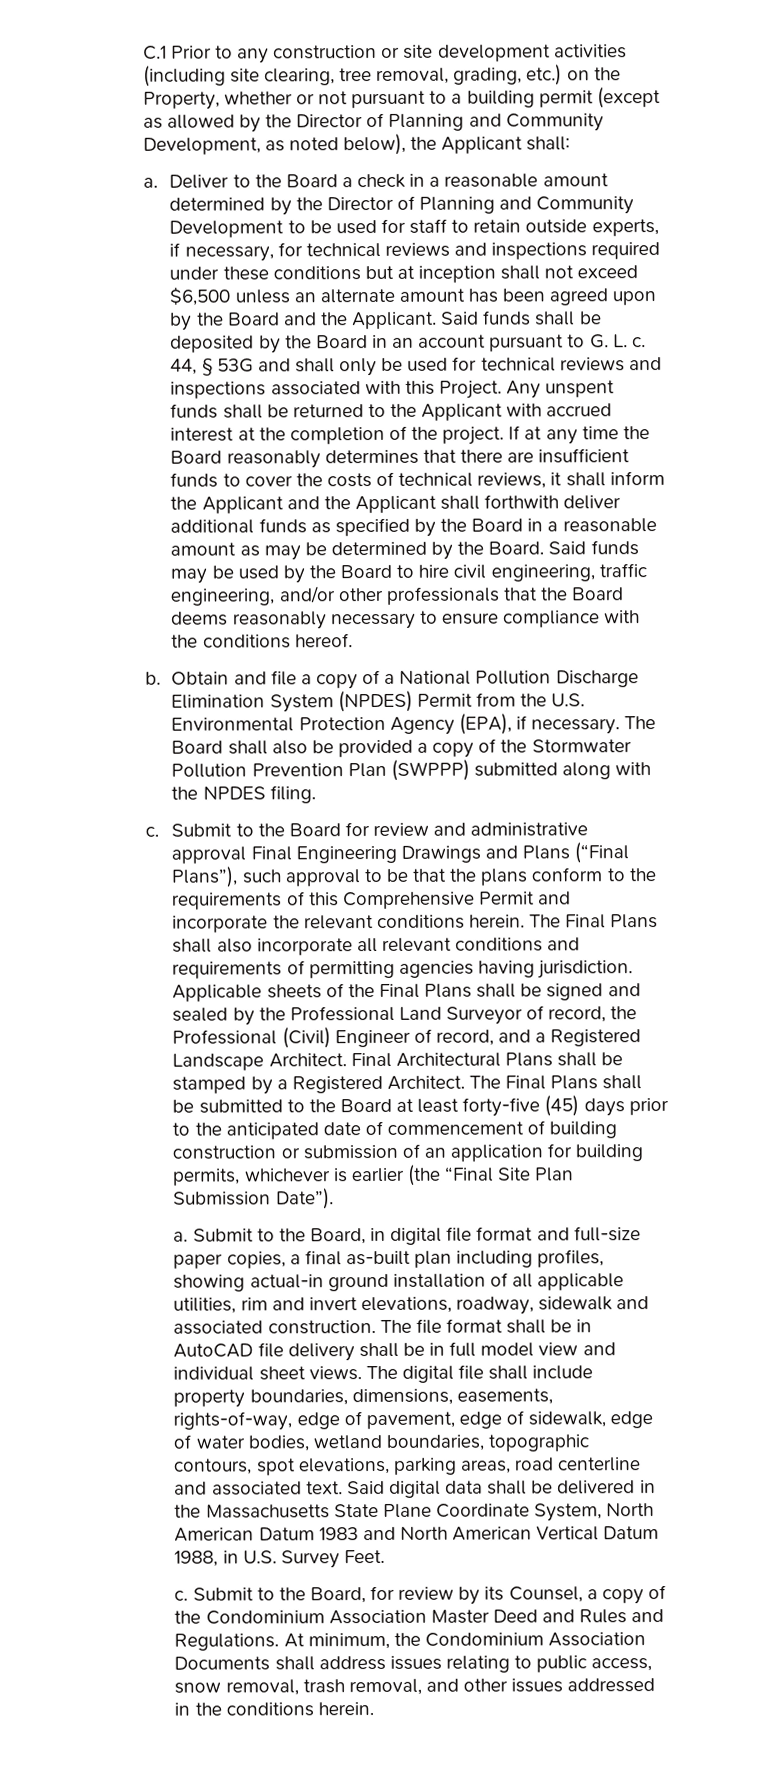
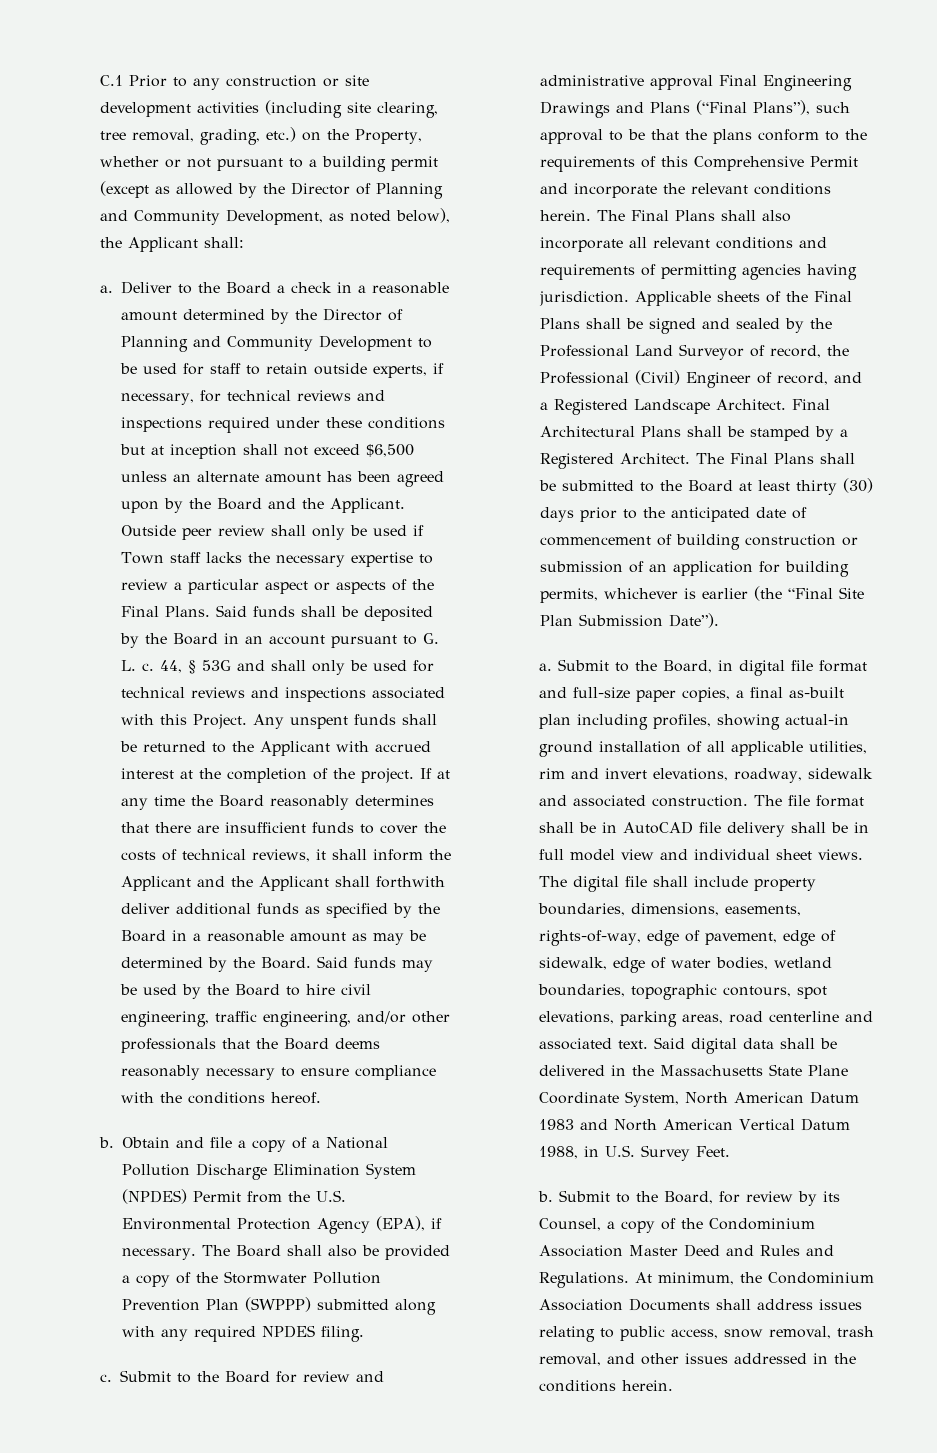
+ Outside peer review shall only be used if Town staff lacks the necessary expertise to review a particular aspect or aspects of the Final Plans.
- The Board shall also be provided a copy of the Stormwater Pollution Prevention Plan (SWPPP) submitted along with the NPDES filing.
+ The Board shall also be provided a copy of the Stormwater Pollution Prevention Plan (SWPPP) submitted along with any required NPDES filing.
- The Final Plans shall be submitted to the Board at least forty-five (45) days prior to the anticipated date of commencement of building construction or submission of an application for building permits, whichever is earlier (the “Final Site Plan Submission Date”).
+ The Final Plans shall be submitted to the Board at least thirty (30) days prior to the anticipated date of commencement of building construction or submission of an application for building permits, whichever is earlier (the “Final Site Plan Submission Date”).
  Said digital data shall be delivered in the Massachusetts State Plane Coordinate System, North American Datum 1983 and North American Vertical Datum 1988, in U.S. Survey Feet.
- c.
+ b.

